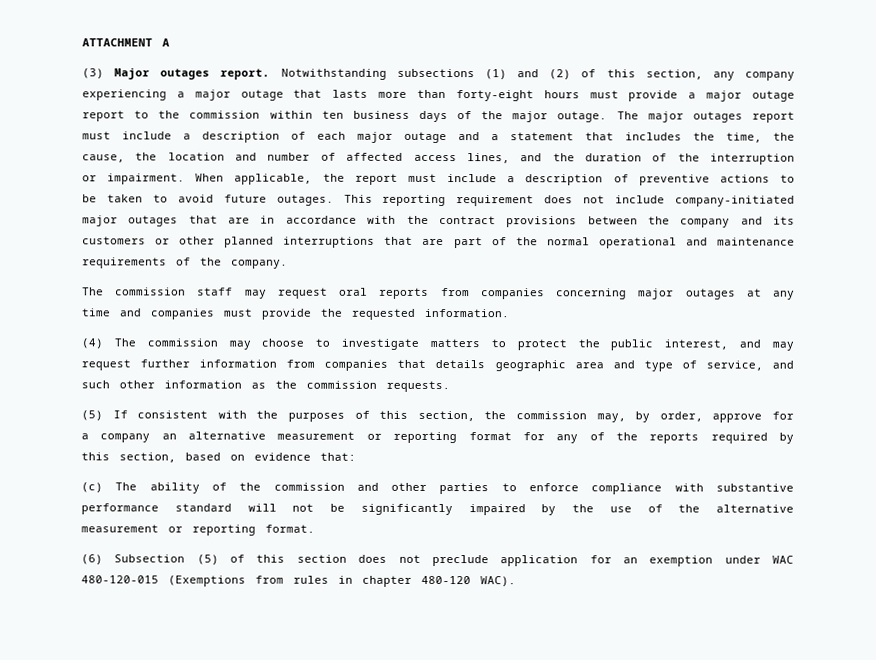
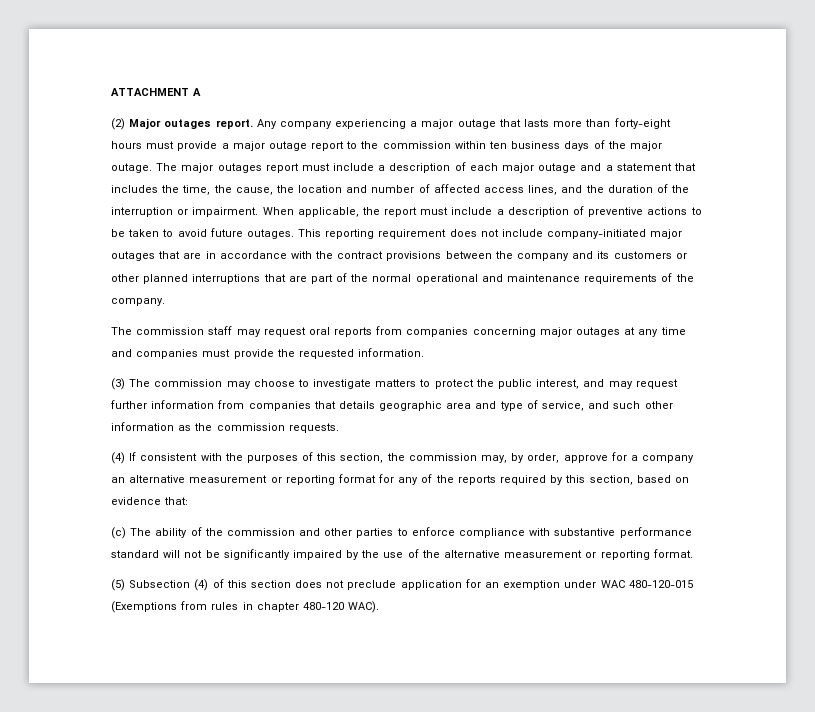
- (3) Major outages report.
+ (2) Major outages report.
- Notwithstanding subsections (1) and (2) of this section, any company experiencing a major outage that lasts more than forty-eight hours must provide a major outage report to the commission within ten business days of the major outage.
+ Any company experiencing a major outage that lasts more than forty-eight hours must provide a major outage report to the commission within ten business days of the major outage.
- (4) The commission may choose to investigate matters to protect the public interest, and may request further information from companies that details geographic area and type of service, and such other information as the commission requests.
+ (3) The commission may choose to investigate matters to protect the public interest, and may request further information from companies that details geographic area and type of service, and such other information as the commission requests.
- (5) If consistent with the purposes of this section, the commission may, by order, approve for a company an alternative measurement or reporting format for any of the reports required by this section, based on evidence that:
+ (4) If consistent with the purposes of this section, the commission may, by order, approve for a company an alternative measurement or reporting format for any of the reports required by this section, based on evidence that:
- (6) Subsection (5) of this section does not preclude application for an exemption under WAC 480-120-015 (Exemptions from rules in chapter 480-120 WAC).
+ (5) Subsection (4) of this section does not preclude application for an exemption under WAC 480-120-015 (Exemptions from rules in chapter 480-120 WAC).

